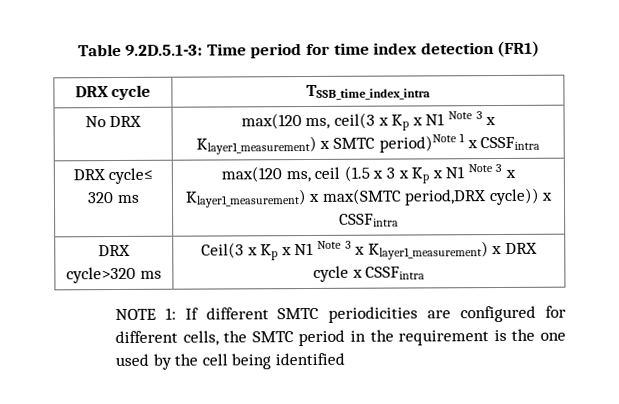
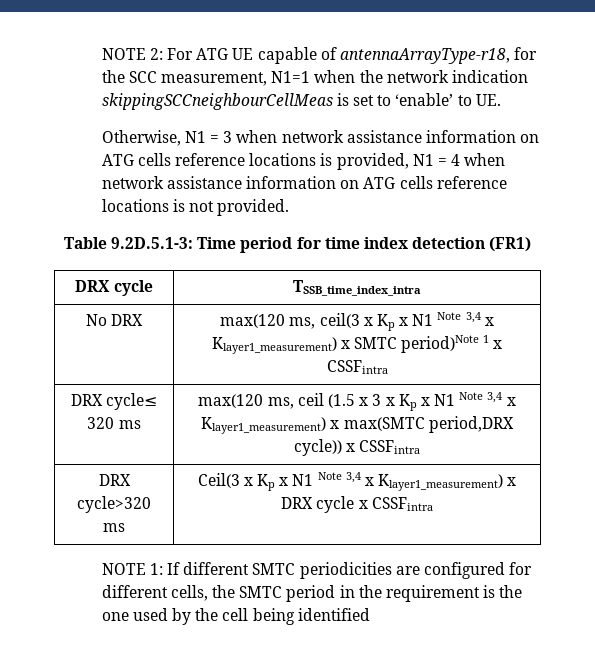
+ NOTE 2: For ATG UE capable of antennaArrayType-r18, for the SCC measurement, N1=1 when the network indication skippingSCCneighbourCellMeas is set to ‘enable’ to UE.
+ Otherwise, N1 = 3 when network assistance information on ATG cells reference locations is provided, N1 = 4 when network assistance information on ATG cells reference locations is not provided.
- No DRX | max(120 ms, ceil(3 x Kp x N1 Note 3 x Klayer1_measurement) x SMTC period)Note 1 x CSSFintra
+ No DRX | max(120 ms, ceil(3 x Kp x N1 Note 3,4 x Klayer1_measurement) x SMTC period)Note 1 x CSSFintra
- DRX cycle≤ 320 ms | max(120 ms, ceil (1.5 x 3 x Kp x N1 Note 3 x Klayer1_measurement) x max(SMTC period,DRX cycle)) x CSSFintra
+ DRX cycle≤ 320 ms | max(120 ms, ceil (1.5 x 3 x Kp x N1 Note 3,4 x Klayer1_measurement) x max(SMTC period,DRX cycle)) x CSSFintra
- DRX cycle>320 ms | Ceil(3 x Kp x N1 Note 3 x Klayer1_measurement) x DRX cycle x CSSFintra
+ DRX cycle>320 ms | Ceil(3 x Kp x N1 Note 3,4 x Klayer1_measurement) x DRX cycle x CSSFintra

